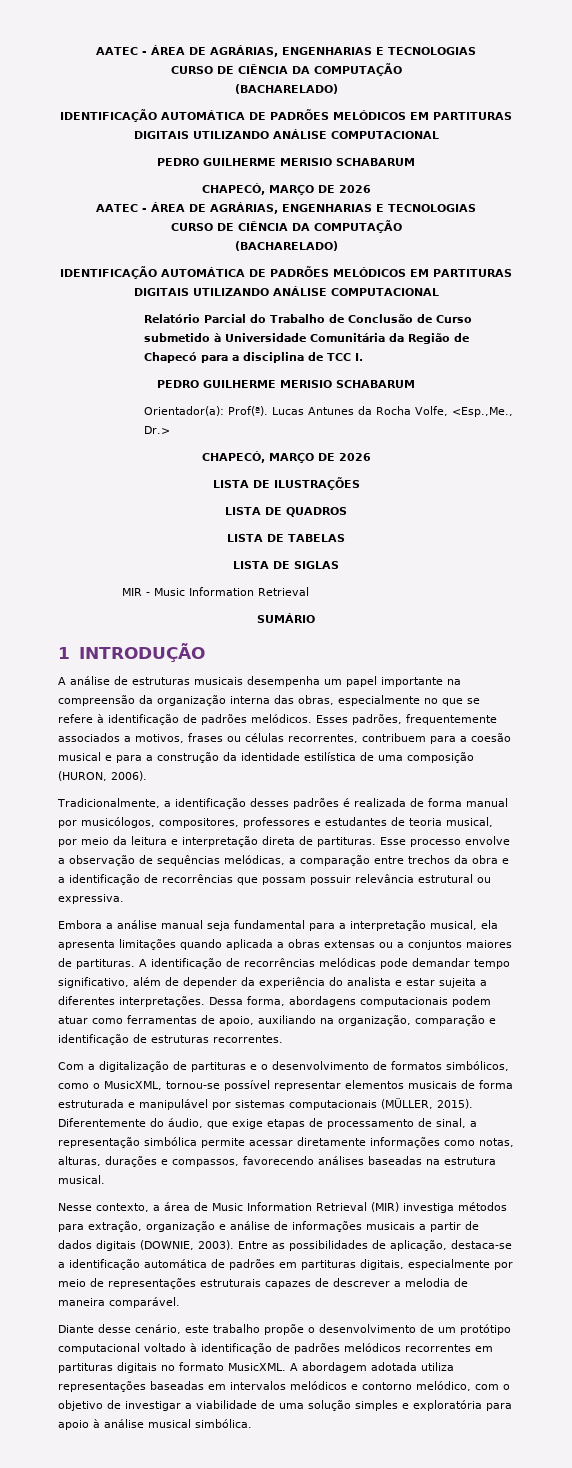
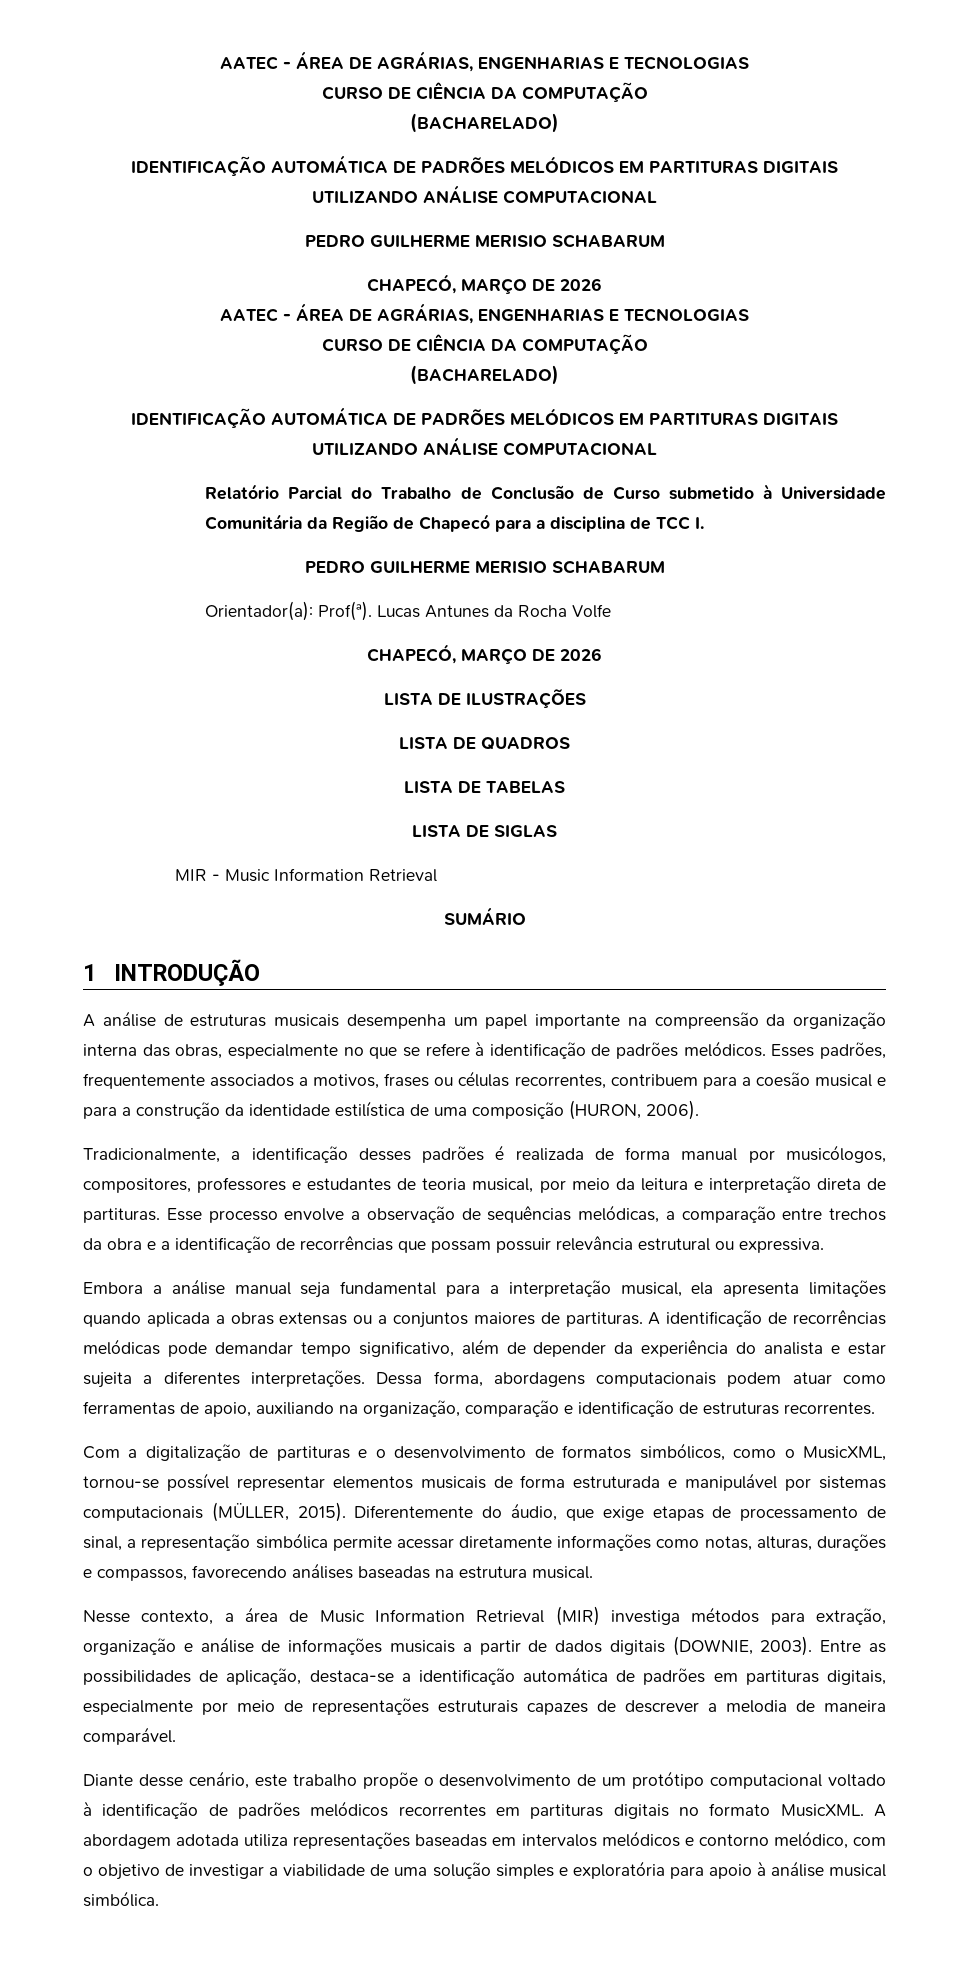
- Lucas Antunes da Rocha Volfe, <Esp.,Me., Dr.>
+ Lucas Antunes da Rocha Volfe

